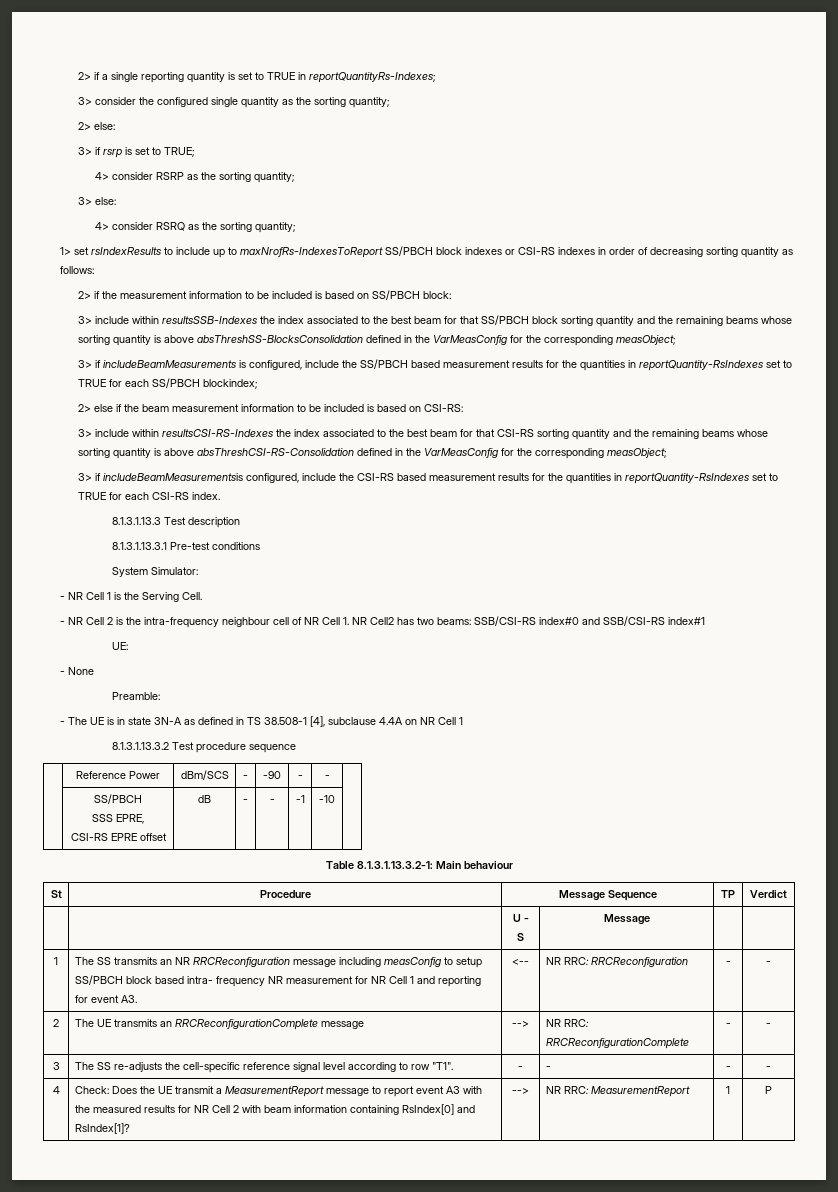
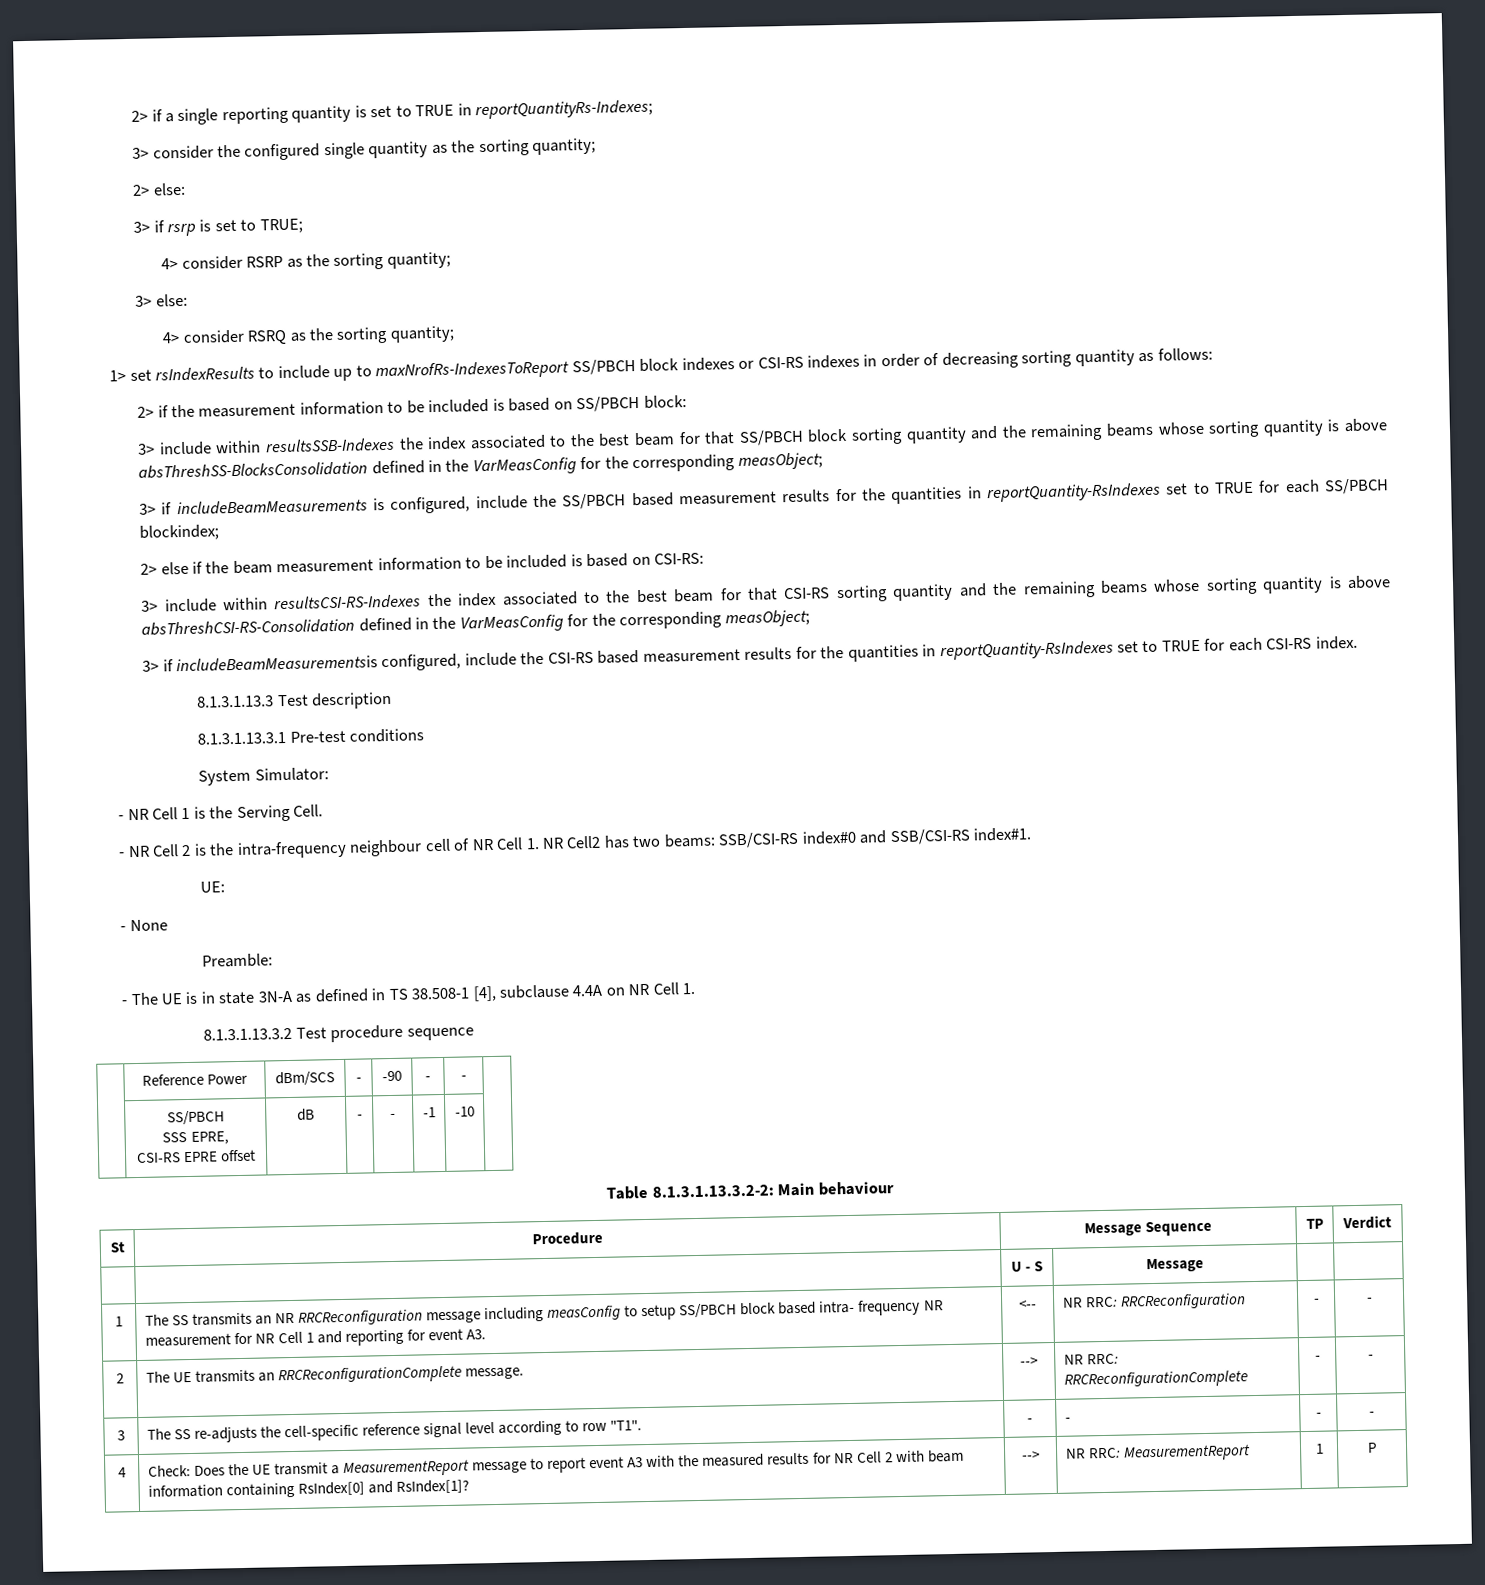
- - NR Cell 2 is the intra-frequency neighbour cell of NR Cell 1. NR Cell2 has two beams: SSB/CSI-RS index#0 and SSB/CSI-RS index#1
+ - NR Cell 2 is the intra-frequency neighbour cell of NR Cell 1. NR Cell2 has two beams: SSB/CSI-RS index#0 and SSB/CSI-RS index#1.
- - The UE is in state 3N-A as defined in TS 38.508-1 [4], subclause 4.4A on NR Cell 1
+ - The UE is in state 3N-A as defined in TS 38.508-1 [4], subclause 4.4A on NR Cell 1.
- Table 8.1.3.1.13.3.2-1: Main behaviour
+ Table 8.1.3.1.13.3.2-2: Main behaviour
- 2 | The UE transmits an RRCReconfigurationComplete message | --> | NR RRC: RRCReconfigurationComplete | - | -
+ 2 | The UE transmits an RRCReconfigurationComplete message. | --> | NR RRC: RRCReconfigurationComplete | - | -

